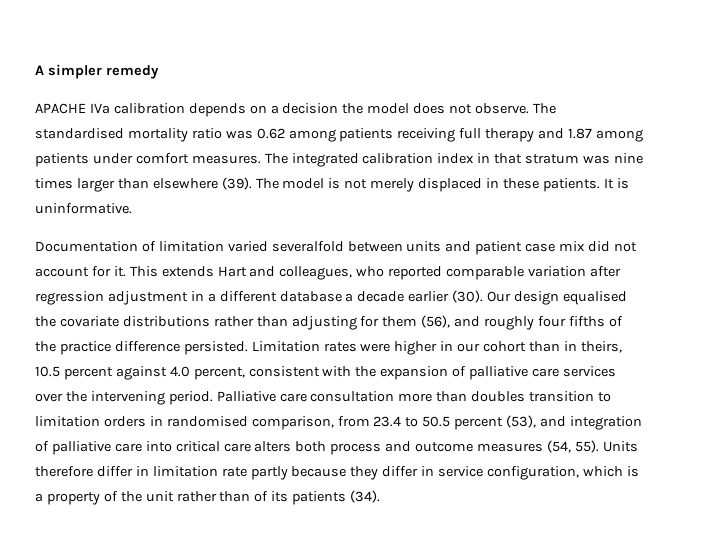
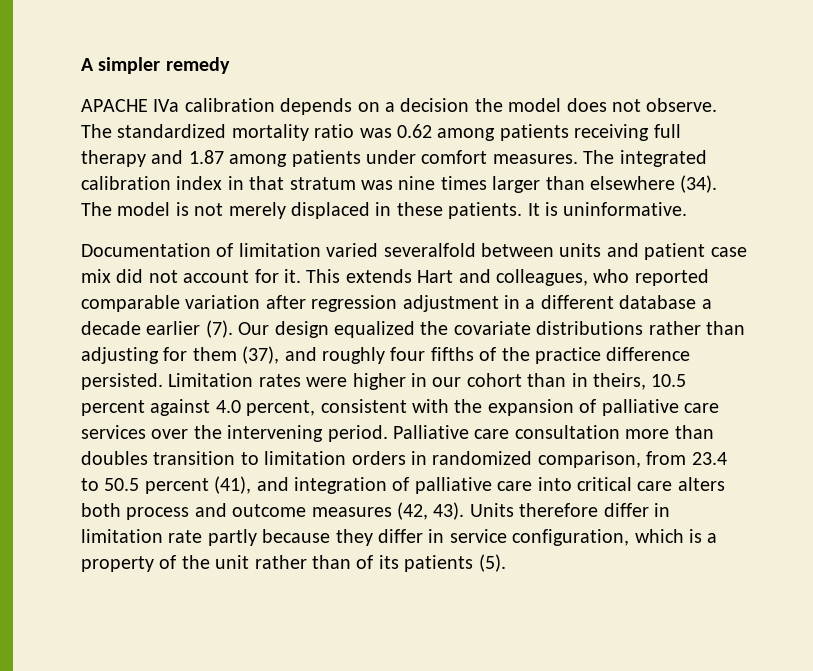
- The standardised mortality ratio was 0.62 among patients receiving full therapy and 1.87 among patients under comfort measures.
+ The standardized mortality ratio was 0.62 among patients receiving full therapy and 1.87 among patients under comfort measures.
- The integrated calibration index in that stratum was nine times larger than elsewhere (39).
+ The integrated calibration index in that stratum was nine times larger than elsewhere (34).
- This extends Hart and colleagues, who reported comparable variation after regression adjustment in a different database a decade earlier (30).
+ This extends Hart and colleagues, who reported comparable variation after regression adjustment in a different database a decade earlier (7).
- Our design equalised the covariate distributions rather than adjusting for them (56), and roughly four fifths of the practice difference persisted.
+ Our design equalized the covariate distributions rather than adjusting for them (37), and roughly four fifths of the practice difference persisted.
- Palliative care consultation more than doubles transition to limitation orders in randomised comparison, from 23.4 to 50.5 percent (53), and integration of palliative care into critical care alters both process and outcome measures (54, 55).
+ Palliative care consultation more than doubles transition to limitation orders in randomized comparison, from 23.4 to 50.5 percent (41), and integration of palliative care into critical care alters both process and outcome measures (42, 43).
- Units therefore differ in limitation rate partly because they differ in service configuration, which is a property of the unit rather than of its patients (34).
+ Units therefore differ in limitation rate partly because they differ in service configuration, which is a property of the unit rather than of its patients (5).

